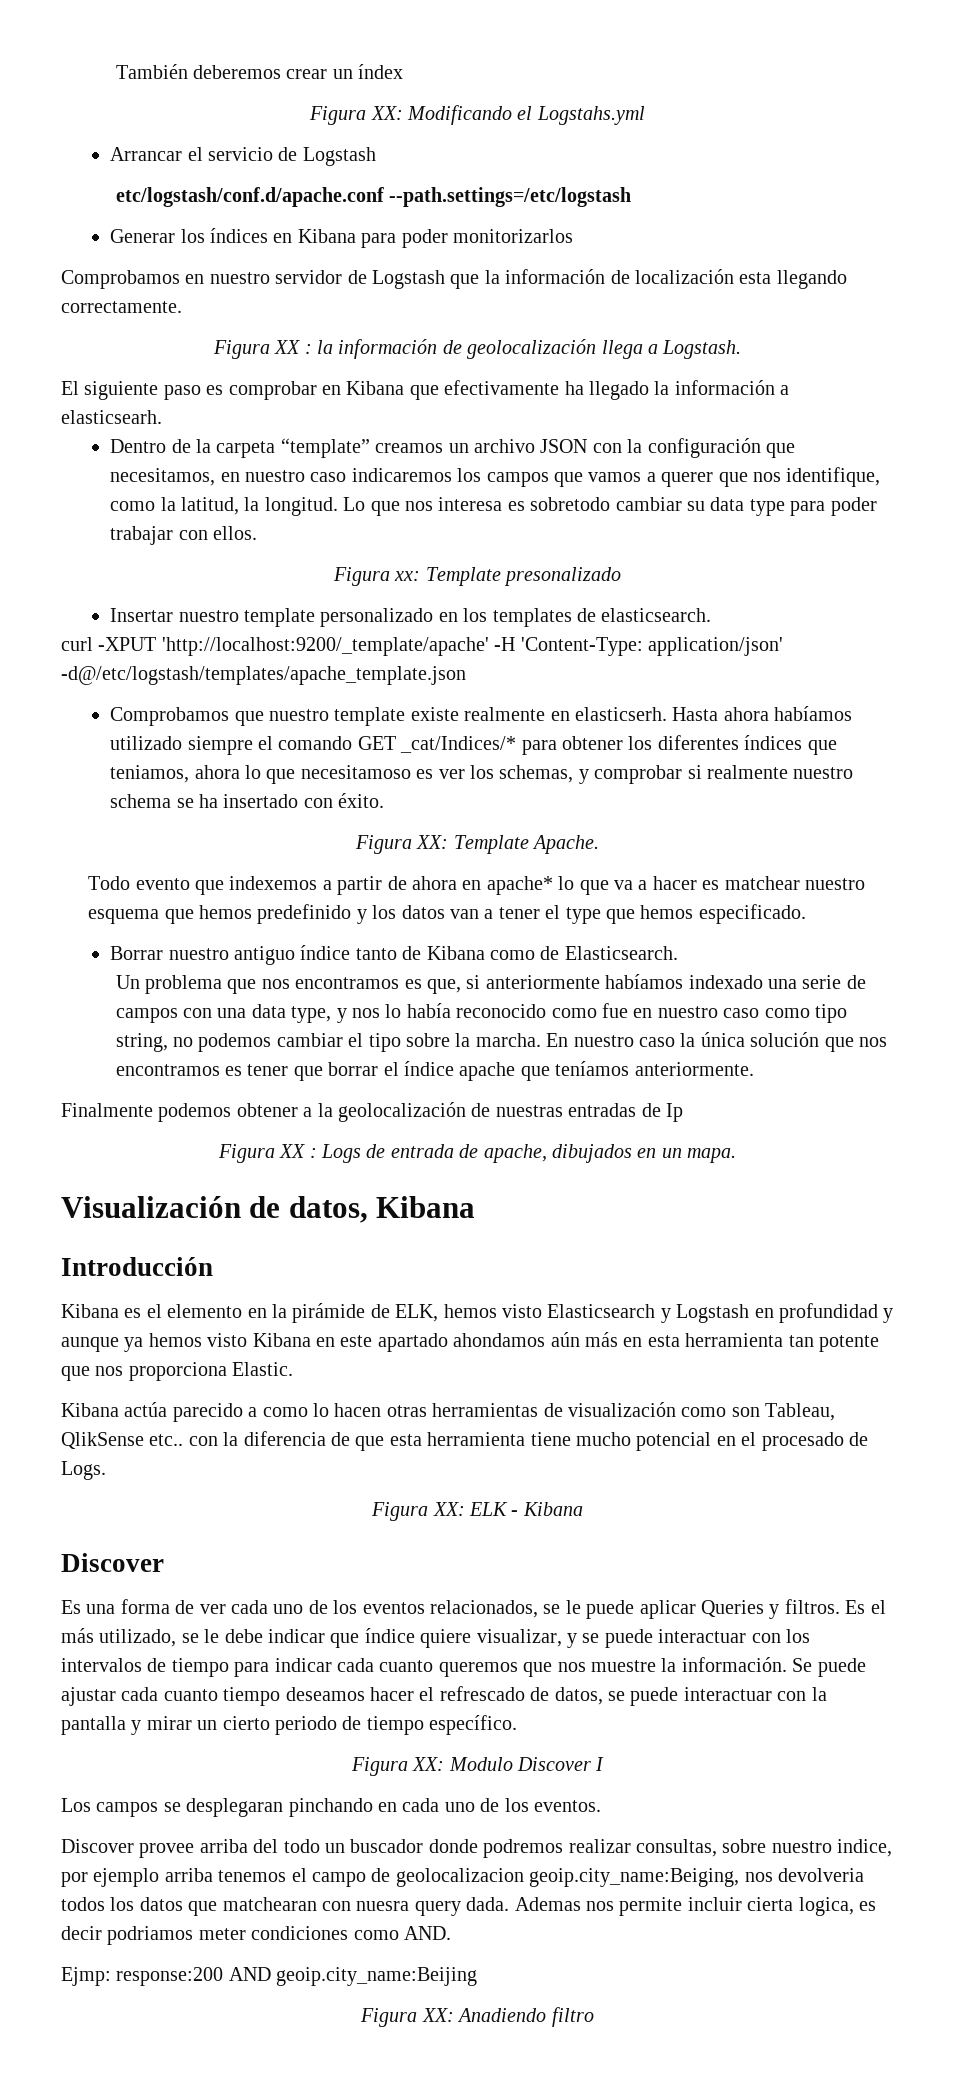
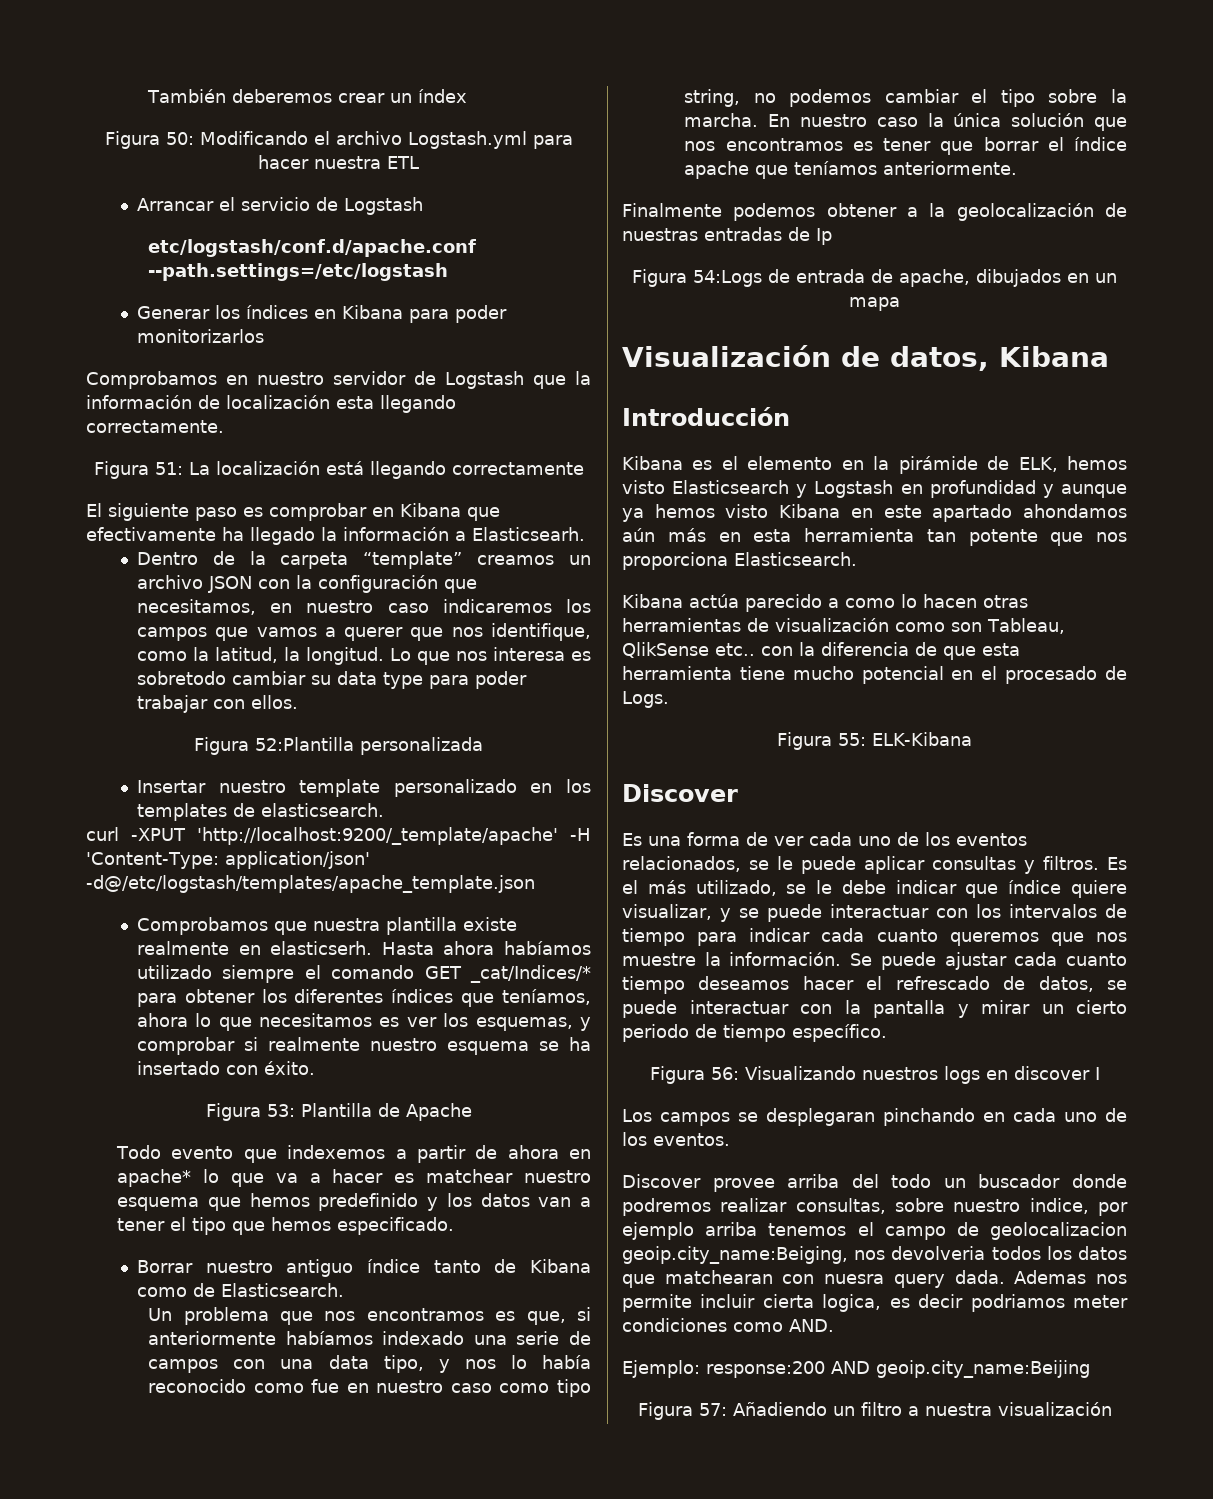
- Figura XX: Modificando el Logstahs.yml
+ Figura 50: Modificando el archivo Logstash.yml para hacer nuestra ETL
- Figura XX : la información de geolocalización llega a Logstash.
+ Figura 51: La localización está llegando correctamente
- El siguiente paso es comprobar en Kibana que efectivamente ha llegado la información a elasticsearh.
+ El siguiente paso es comprobar en Kibana que efectivamente ha llegado la información a Elasticsearh.
- Figura xx: Template presonalizado
+ Figura 52:Plantilla personalizada
- Comprobamos que nuestro template existe realmente en elasticserh.
+ Comprobamos que nuestra plantilla existe realmente en elasticserh.
- Hasta ahora habíamos utilizado siempre el comando GET _cat/Indices/* para obtener los diferentes índices que teniamos, ahora lo que necesitamoso es ver los schemas, y comprobar si realmente nuestro schema se ha insertado con éxito.
+ Hasta ahora habíamos utilizado siempre el comando GET _cat/Indices/* para obtener los diferentes índices que teníamos, ahora lo que necesitamos es ver los esquemas, y comprobar si realmente nuestro esquema se ha insertado con éxito.
- Figura XX: Template Apache.
+ Figura 53: Plantilla de Apache
- Todo evento que indexemos a partir de ahora en apache* lo que va a hacer es matchear nuestro esquema que hemos predefinido y los datos van a tener el type que hemos especificado.
+ Todo evento que indexemos a partir de ahora en apache* lo que va a hacer es matchear nuestro esquema que hemos predefinido y los datos van a tener el tipo que hemos especificado.
- Un problema que nos encontramos es que, si anteriormente habíamos indexado una serie de campos con una data type, y nos lo había reconocido como fue en nuestro caso como tipo string, no podemos cambiar el tipo sobre la marcha.
+ Un problema que nos encontramos es que, si anteriormente habíamos indexado una serie de campos con una data tipo, y nos lo había reconocido como fue en nuestro caso como tipo string, no podemos cambiar el tipo sobre la marcha.
- Figura XX : Logs de entrada de apache, dibujados en un mapa.
+ Figura 54:Logs de entrada de apache, dibujados en un mapa
- Kibana es el elemento en la pirámide de ELK, hemos visto Elasticsearch y Logstash en profundidad y aunque ya hemos visto Kibana en este apartado ahondamos aún más en esta herramienta tan potente que nos proporciona Elastic.
+ Kibana es el elemento en la pirámide de ELK, hemos visto Elasticsearch y Logstash en profundidad y aunque ya hemos visto Kibana en este apartado ahondamos aún más en esta herramienta tan potente que nos proporciona Elasticsearch.
- Figura XX: ELK - Kibana
+ Figura 55: ELK-Kibana
- Es una forma de ver cada uno de los eventos relacionados, se le puede aplicar Queries y filtros.
+ Es una forma de ver cada uno de los eventos relacionados, se le puede aplicar consultas y filtros.
- Figura XX: Modulo Discover I
+ Figura 56: Visualizando nuestros logs en discover I
- Ejmp: response:200 AND geoip.city_name:Beijing
+ Ejemplo: response:200 AND geoip.city_name:Beijing
- Figura XX: Anadiendo filtro
+ Figura 57: Añadiendo un filtro a nuestra visualización

